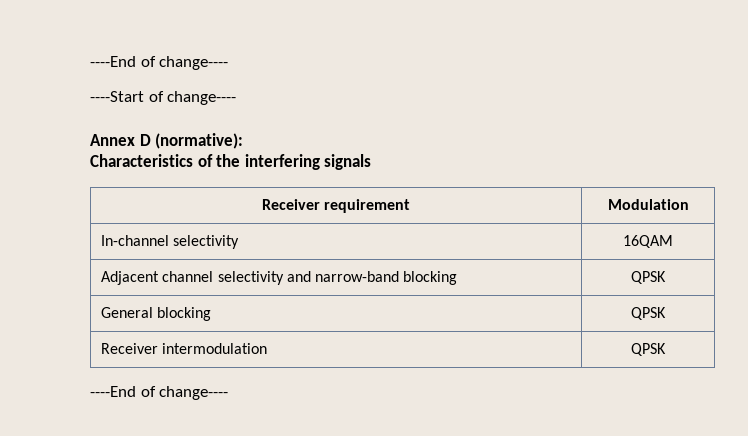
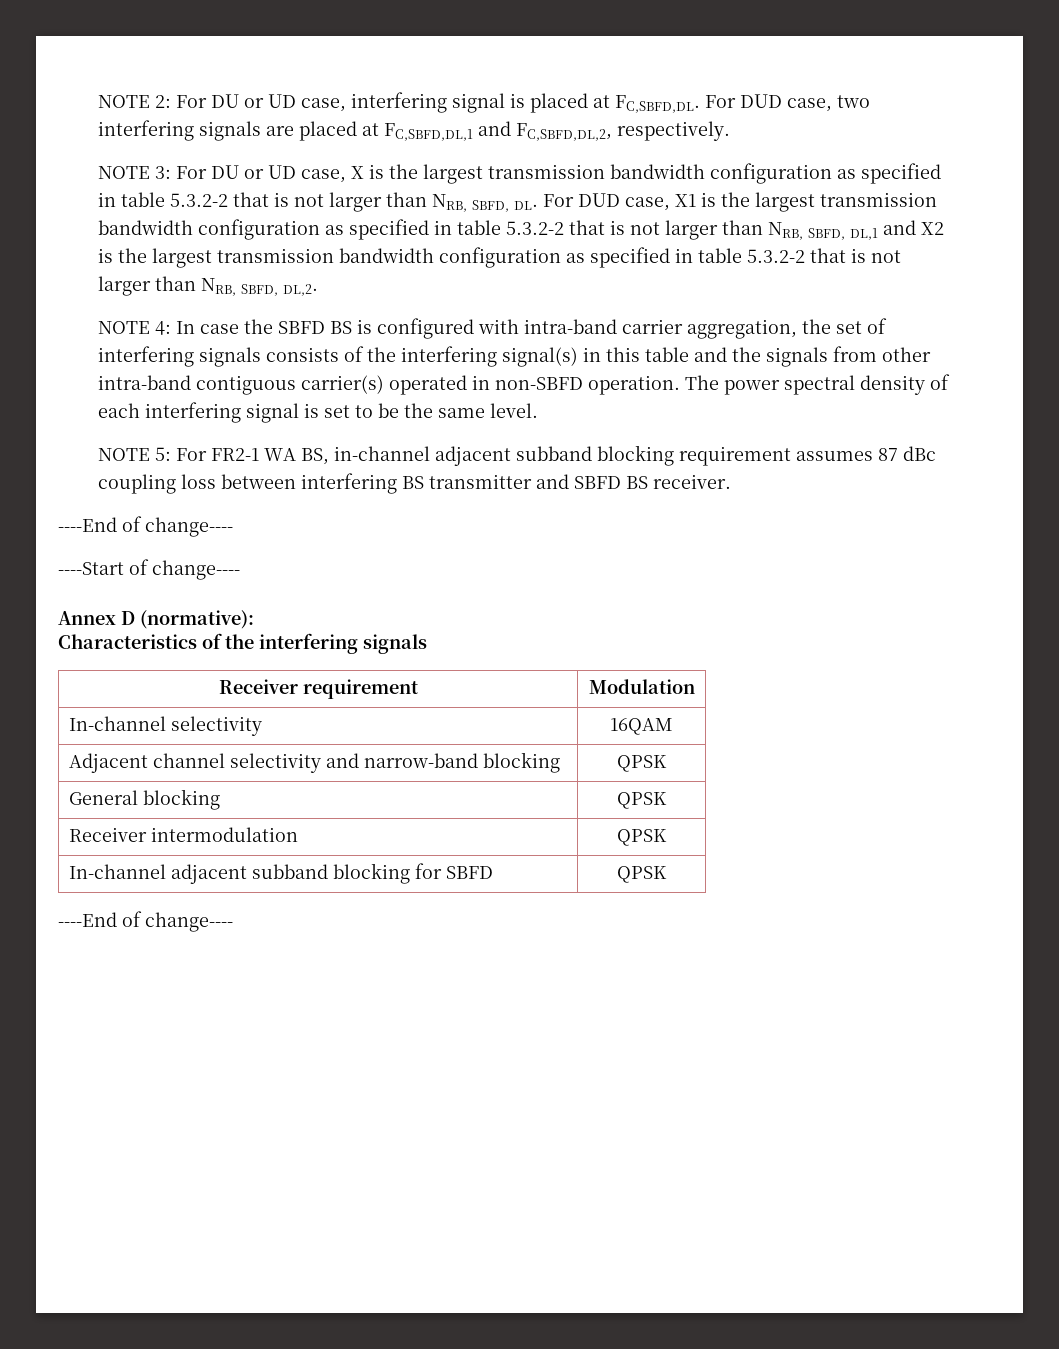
+ NOTE 2: For DU or UD case, interfering signal is placed at FC,SBFD,DL. For DUD case, two interfering signals are placed at FC,SBFD,DL,1 and FC,SBFD,DL,2, respectively.
+ NOTE 3: For DU or UD case, X is the largest transmission bandwidth configuration as specified in table 5.3.2-2 that is not larger than NRB, SBFD, DL. For DUD case, X1 is the largest transmission bandwidth configuration as specified in table 5.3.2-2 that is not larger than NRB, SBFD, DL,1 and X2 is the largest transmission bandwidth configuration as specified in table 5.3.2-2 that is not larger than NRB, SBFD, DL,2.
+ NOTE 4: In case the SBFD BS is configured with intra-band carrier aggregation, the set of interfering signals consists of the interfering signal(s) in this table and the signals from other intra-band contiguous carrier(s) operated in non-SBFD operation. The power spectral density of each interfering signal is set to be the same level.
+ NOTE 5: For FR2-1 WA BS, in-channel adjacent subband blocking requirement assumes 87 dBc coupling loss between interfering BS transmitter and SBFD BS receiver.
+ In-channel adjacent subband blocking for SBFD | QPSK

